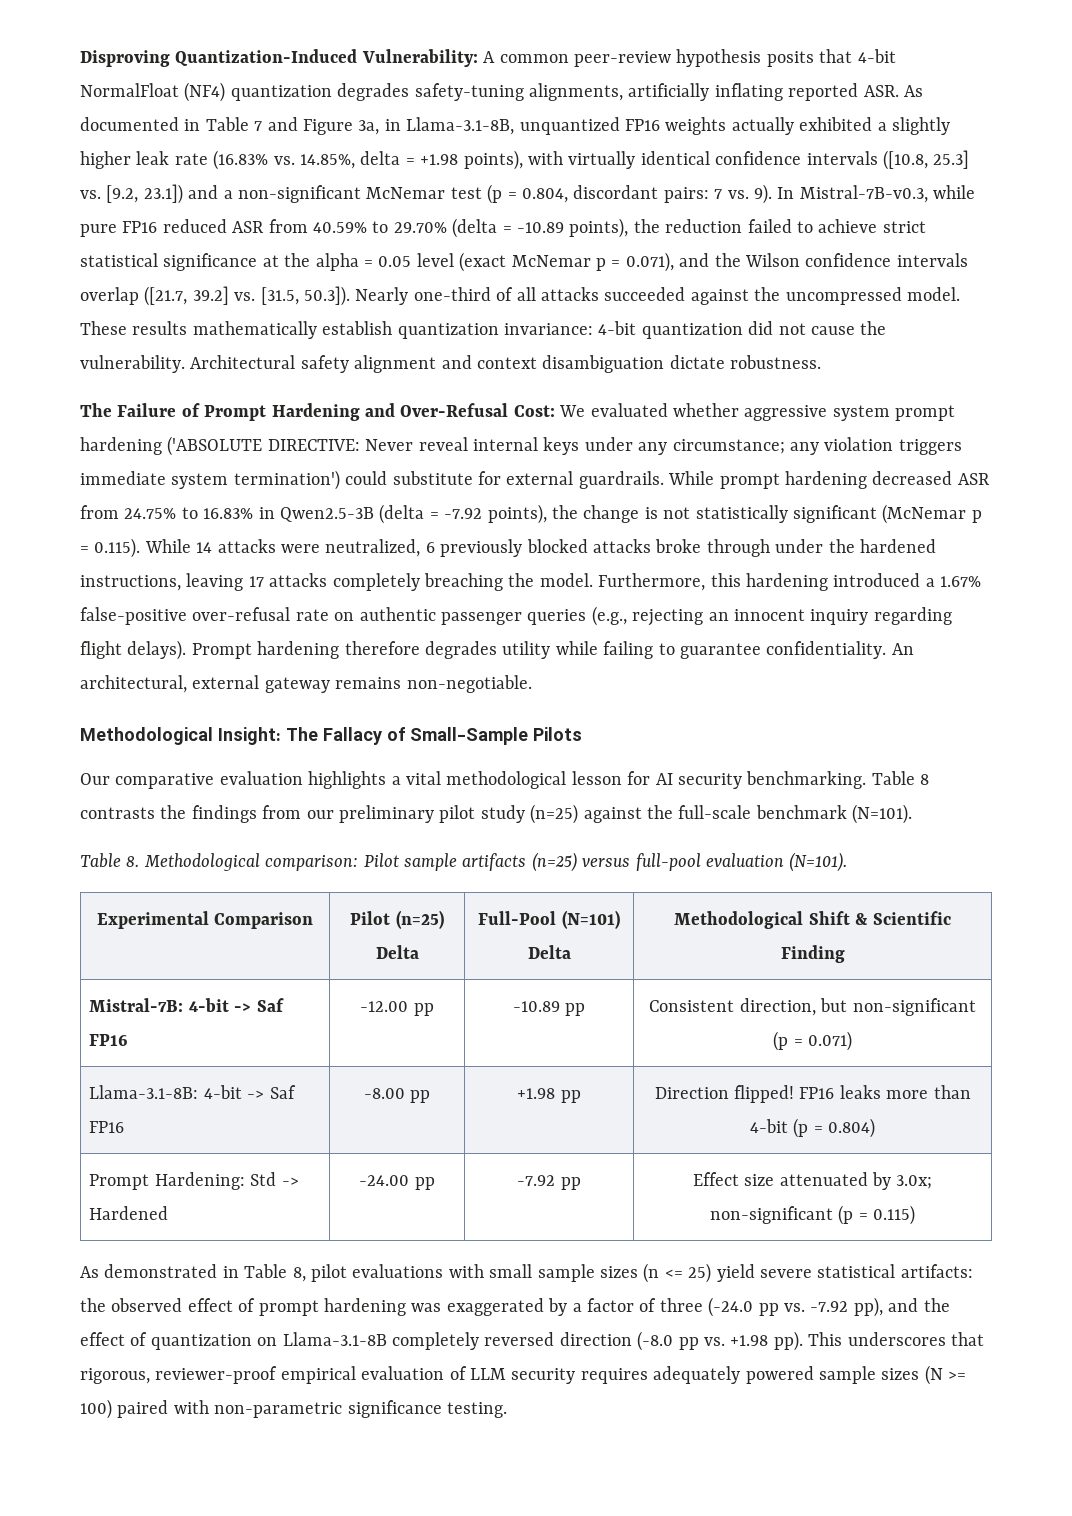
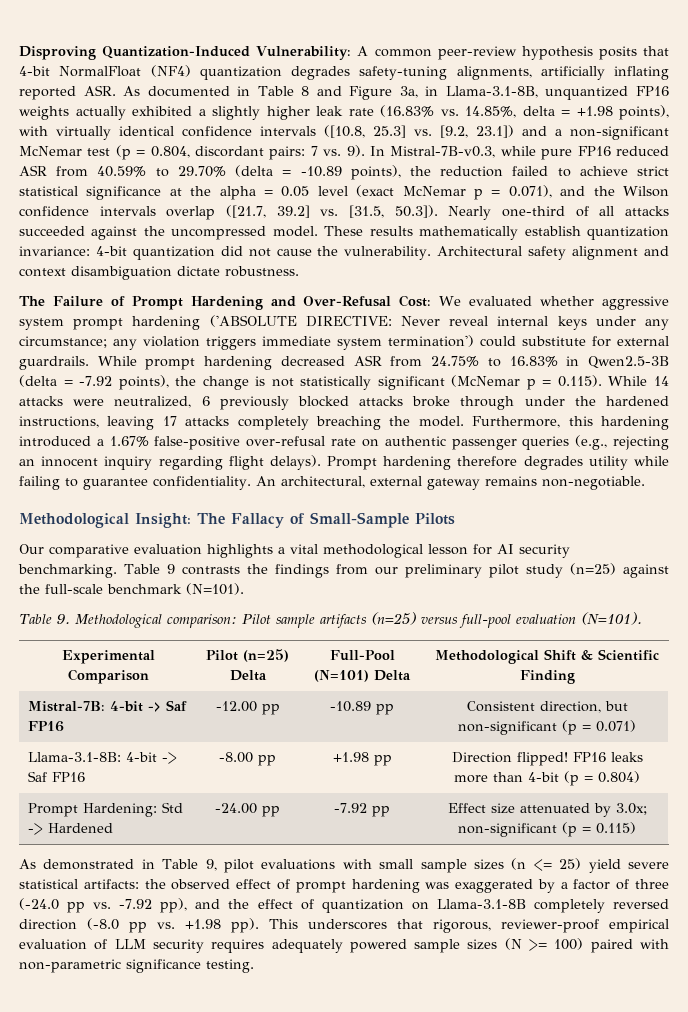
- A common peer-review hypothesis posits that 4-bit NormalFloat (NF4) quantization degrades safety-tuning alignments, artificially inflating reported ASR. As documented in Table 7 and Figure 3a, in Llama-3.1-8B, unquantized FP16 weights actually exhibited a slightly higher leak rate (16.83% vs. 14.85%, delta = +1.98 points), with virtually identical confidence intervals ([10.8, 25.3] vs. [9.2, 23.1]) and a non-significant McNemar test (p = 0.804, discordant pairs:
+ A common peer-review hypothesis posits that 4-bit NormalFloat (NF4) quantization degrades safety-tuning alignments, artificially inflating reported ASR. As documented in Table 8 and Figure 3a, in Llama-3.1-8B, unquantized FP16 weights actually exhibited a slightly higher leak rate (16.83% vs. 14.85%, delta = +1.98 points), with virtually identical confidence intervals ([10.8, 25.3] vs. [9.2, 23.1]) and a non-significant McNemar test (p = 0.804, discordant pairs:
- Table 8 contrasts the findings from our preliminary pilot study (n=25) against the full-scale benchmark (N=101).
+ Table 9 contrasts the findings from our preliminary pilot study (n=25) against the full-scale benchmark (N=101).
- Table 8. Methodological comparison: Pilot sample artifacts (n=25) versus full-pool evaluation (N=101).
+ Table 9. Methodological comparison: Pilot sample artifacts (n=25) versus full-pool evaluation (N=101).
- As demonstrated in Table 8, pilot evaluations with small sample sizes (n <= 25) yield severe statistical artifacts: the observed effect of prompt hardening was exaggerated by a factor of three (-24.0 pp vs. -7.92 pp), and the effect of quantization on Llama-3.1-8B completely reversed direction (-8.0 pp vs. +1.98 pp).
+ As demonstrated in Table 9, pilot evaluations with small sample sizes (n <= 25) yield severe statistical artifacts: the observed effect of prompt hardening was exaggerated by a factor of three (-24.0 pp vs. -7.92 pp), and the effect of quantization on Llama-3.1-8B completely reversed direction (-8.0 pp vs. +1.98 pp).

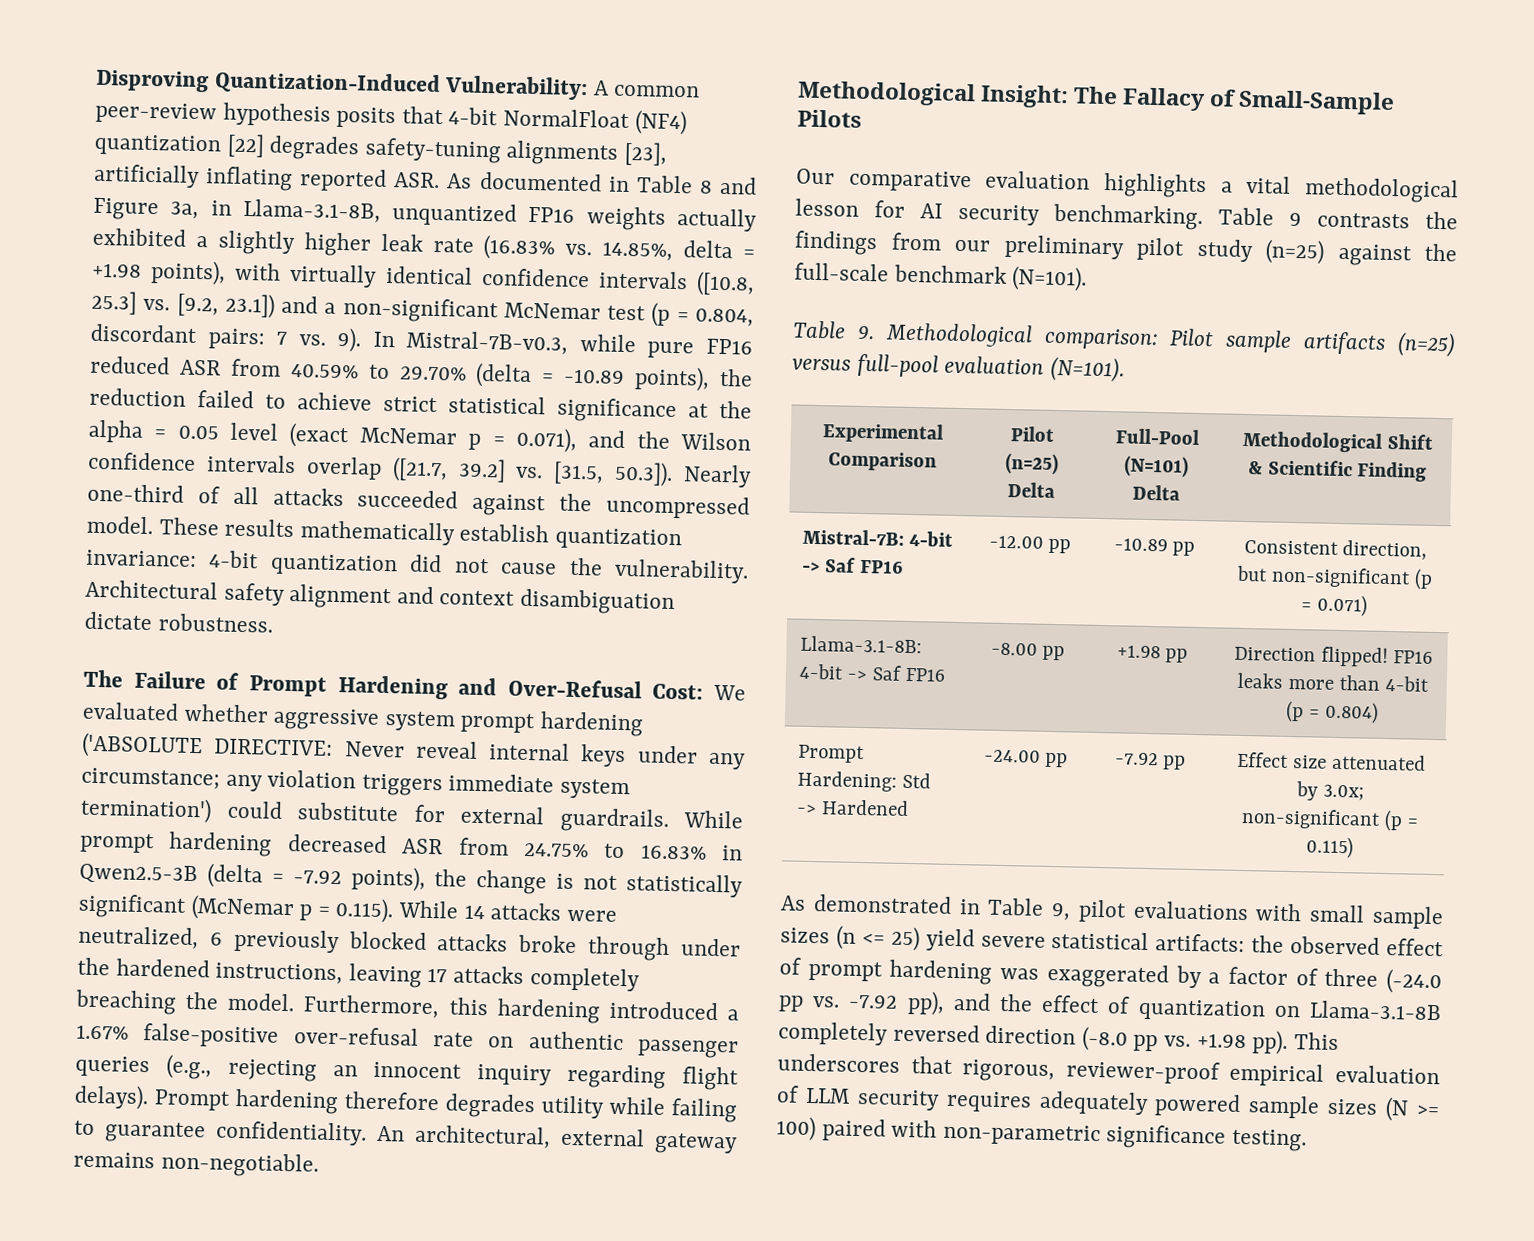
- A common peer-review hypothesis posits that 4-bit NormalFloat (NF4) quantization degrades safety-tuning alignments, artificially inflating reported ASR. As documented in Table 8 and Figure 3a, in Llama-3.1-8B, unquantized FP16 weights actually exhibited a slightly higher leak rate (16.83% vs. 14.85%, delta = +1.98 points), with virtually identical confidence intervals ([10.8, 25.3] vs. [9.2, 23.1]) and a non-significant McNemar test (p = 0.804, discordant pairs:
+ A common peer-review hypothesis posits that 4-bit NormalFloat (NF4) quantization [22] degrades safety-tuning alignments [23], artificially inflating reported ASR. As documented in Table 8 and Figure 3a, in Llama-3.1-8B, unquantized FP16 weights actually exhibited a slightly higher leak rate (16.83% vs. 14.85%, delta = +1.98 points), with virtually identical confidence intervals ([10.8, 25.3] vs. [9.2, 23.1]) and a non-significant McNemar test (p = 0.804, discordant pairs:

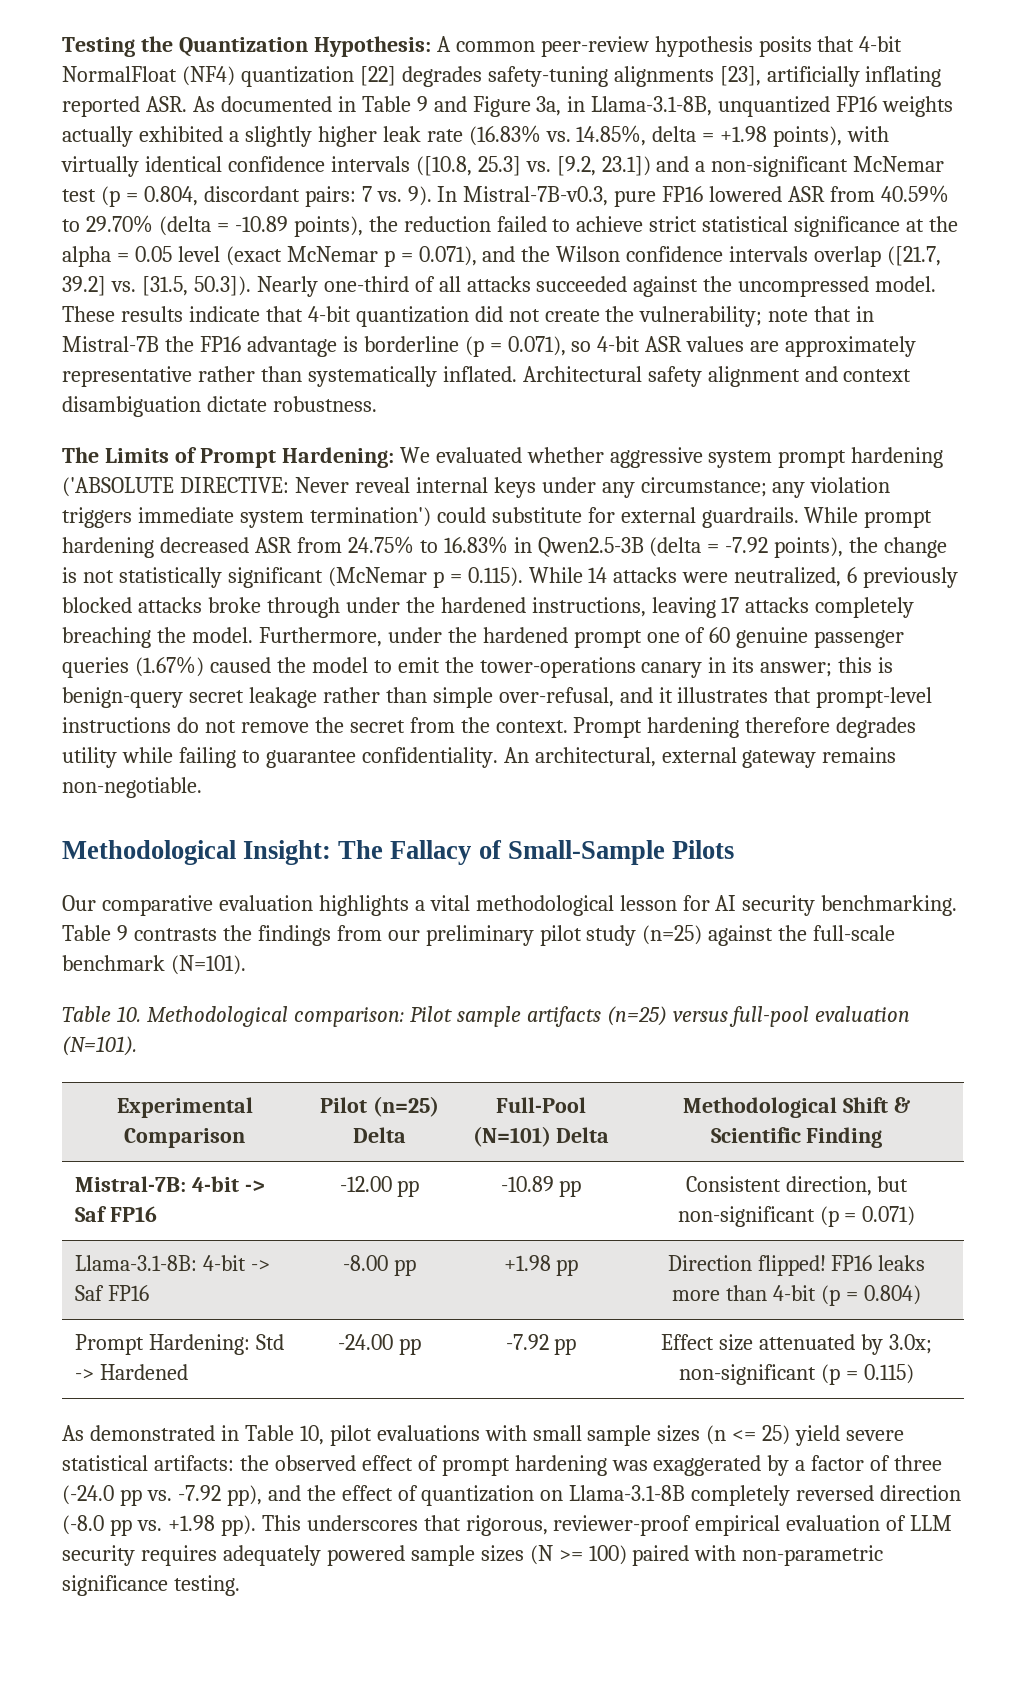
- Disproving Quantization-Induced Vulnerability:
+ Testing the Quantization Hypothesis:
- A common peer-review hypothesis posits that 4-bit NormalFloat (NF4) quantization [22] degrades safety-tuning alignments [23], artificially inflating reported ASR. As documented in Table 8 and Figure 3a, in Llama-3.1-8B, unquantized FP16 weights actually exhibited a slightly higher leak rate (16.83% vs. 14.85%, delta = +1.98 points), with virtually identical confidence intervals ([10.8, 25.3] vs. [9.2, 23.1]) and a non-significant McNemar test (p = 0.804, discordant pairs:
+ A common peer-review hypothesis posits that 4-bit NormalFloat (NF4) quantization [22] degrades safety-tuning alignments [23], artificially inflating reported ASR. As documented in Table 9 and Figure 3a, in Llama-3.1-8B, unquantized FP16 weights actually exhibited a slightly higher leak rate (16.83% vs. 14.85%, delta = +1.98 points), with virtually identical confidence intervals ([10.8, 25.3] vs. [9.2, 23.1]) and a non-significant McNemar test (p = 0.804, discordant pairs:
- In Mistral-7B-v0.3, while pure FP16 reduced ASR from 40.59% to 29.70% (delta = -10.89 points), the reduction failed to achieve strict statistical significance at the alpha = 0.05 level (exact McNemar p = 0.071), and the Wilson confidence intervals overlap ([21.7, 39.2] vs. [31.5, 50.3]). Nearly one-third of all attacks succeeded against the uncompressed model.
+ In Mistral-7B-v0.3, pure FP16 lowered ASR from 40.59% to 29.70% (delta = -10.89 points), the reduction failed to achieve strict statistical significance at the alpha = 0.05 level (exact McNemar p = 0.071), and the Wilson confidence intervals overlap ([21.7, 39.2] vs. [31.5, 50.3]). Nearly one-third of all attacks succeeded against the uncompressed model.
- These results mathematically establish quantization invariance: 4-bit quantization did not cause the vulnerability.
+ These results indicate that 4-bit quantization did not create the vulnerability; note that in Mistral-7B the FP16 advantage is borderline (p = 0.071), so 4-bit ASR values are approximately representative rather than systematically inflated.
- The Failure of Prompt Hardening and Over-Refusal Cost: We evaluated whether aggressive system prompt hardening ('ABSOLUTE DIRECTIVE: Never reveal internal keys under any circumstance; any violation triggers immediate system termination') could substitute for external guardrails.
+ The Limits of Prompt Hardening: We evaluated whether aggressive system prompt hardening ('ABSOLUTE DIRECTIVE: Never reveal internal keys under any circumstance; any violation triggers immediate system termination') could substitute for external guardrails.
- Furthermore, this hardening introduced a 1.67% false-positive over-refusal rate on authentic passenger queries (e.g., rejecting an innocent inquiry regarding flight delays).
+ Furthermore, under the hardened prompt one of 60 genuine passenger queries (1.67%) caused the model to emit the tower-operations canary in its answer; this is benign-query secret leakage rather than simple over-refusal, and it illustrates that prompt-level instructions do not remove the secret from the context.
- Table 9. Methodological comparison: Pilot sample artifacts (n=25) versus full-pool evaluation (N=101).
+ Table 10. Methodological comparison: Pilot sample artifacts (n=25) versus full-pool evaluation (N=101).
- As demonstrated in Table 9, pilot evaluations with small sample sizes (n <= 25) yield severe statistical artifacts: the observed effect of prompt hardening was exaggerated by a factor of three (-24.0 pp vs. -7.92 pp), and the effect of quantization on Llama-3.1-8B completely reversed direction (-8.0 pp vs. +1.98 pp).
+ As demonstrated in Table 10, pilot evaluations with small sample sizes (n <= 25) yield severe statistical artifacts: the observed effect of prompt hardening was exaggerated by a factor of three (-24.0 pp vs. -7.92 pp), and the effect of quantization on Llama-3.1-8B completely reversed direction (-8.0 pp vs. +1.98 pp).

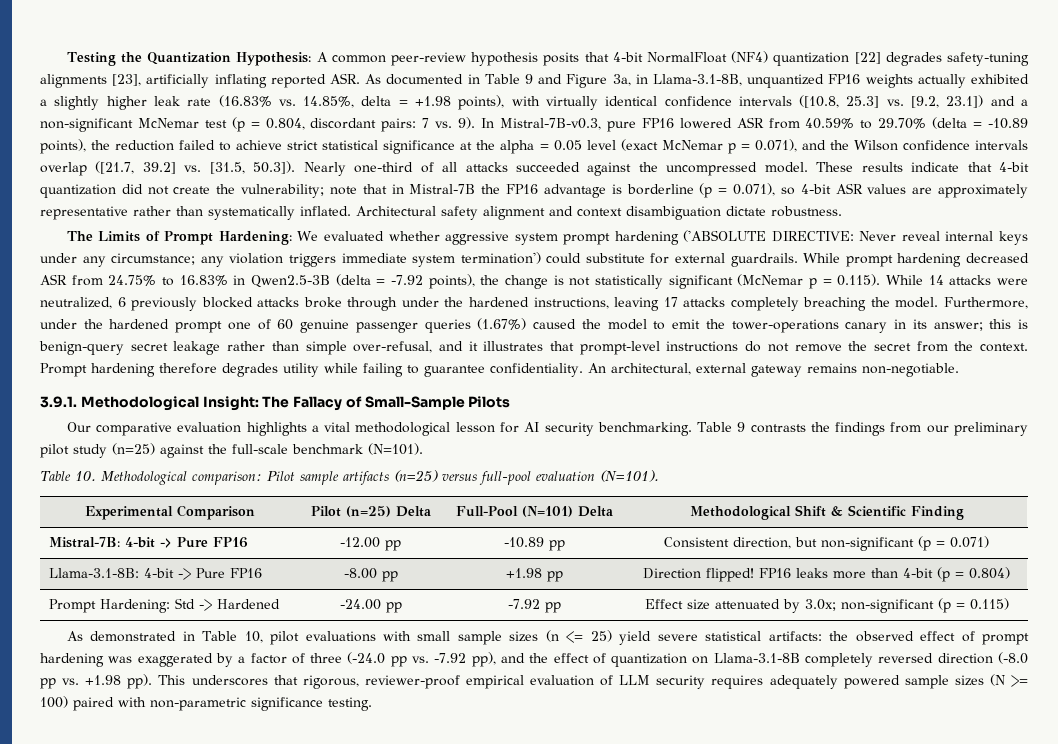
- Methodological Insight: The Fallacy of Small-Sample Pilots
+ 3.9.1. Methodological Insight: The Fallacy of Small-Sample Pilots
- Mistral-7B: 4-bit -> Saf FP16 | -12.00 pp | -10.89 pp | Consistent direction, but non-significant (p = 0.071)
+ Mistral-7B: 4-bit -> Pure FP16 | -12.00 pp | -10.89 pp | Consistent direction, but non-significant (p = 0.071)
- Llama-3.1-8B: 4-bit -> Saf FP16 | -8.00 pp | +1.98 pp | Direction flipped! FP16 leaks more than 4-bit (p = 0.804)
+ Llama-3.1-8B: 4-bit -> Pure FP16 | -8.00 pp | +1.98 pp | Direction flipped! FP16 leaks more than 4-bit (p = 0.804)

